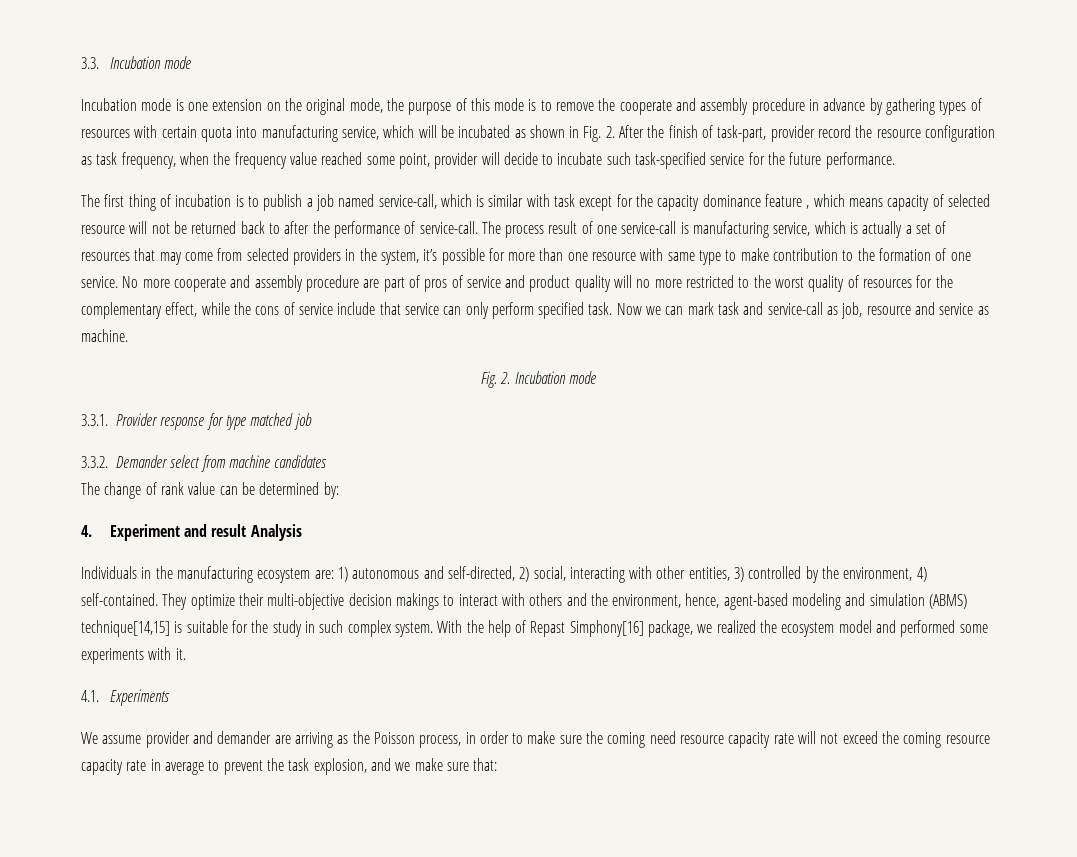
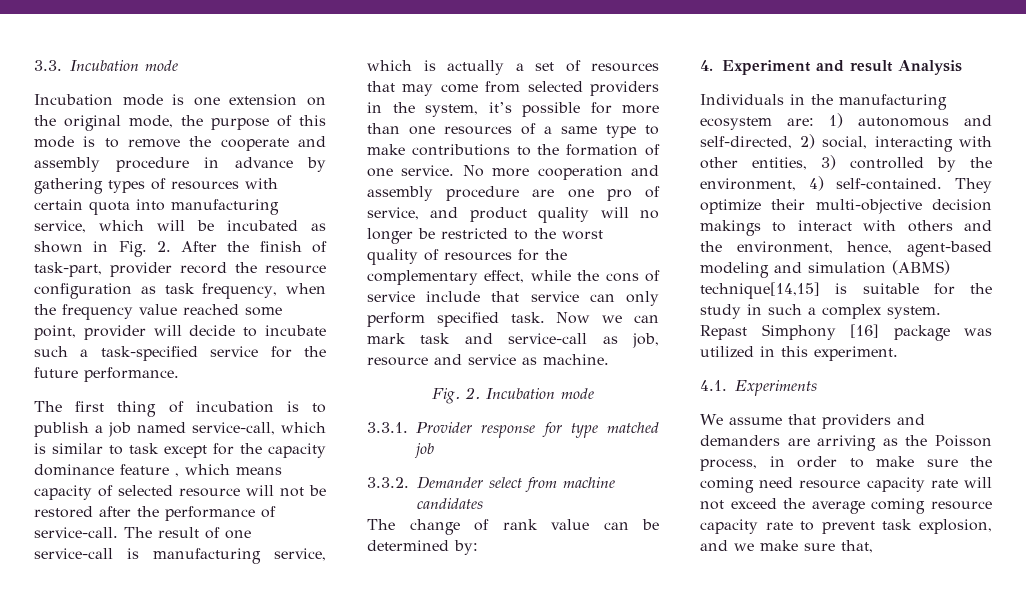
- Incubation mode is one extension on the original mode, the purpose of this mode is to remove the cooperate and assembly procedure in advance by gathering types of resources with certain quota into manufacturing service, which will be incubated as shown in Fig. 2. After the finish of task-part, provider record the resource configuration as task frequency, when the frequency value reached some point, provider will decide to incubate such task-specified service for the future performance.
+ Incubation mode is one extension on the original mode, the purpose of this mode is to remove the cooperate and assembly procedure in advance by gathering types of resources with certain quota into manufacturing service, which will be incubated as shown in Fig. 2. After the finish of task-part, provider record the resource configuration as task frequency, when the frequency value reached some point, provider will decide to incubate such a task-specified service for the future performance.
- The first thing of incubation is to publish a job named service-call, which is similar with task except for the capacity dominance feature , which means capacity of selected resource will not be returned back to after the performance of service-call.
+ The first thing of incubation is to publish a job named service-call, which is similar to task except for the capacity dominance feature , which means capacity of selected resource will not be restored after the performance of service-call.
- The process result of one service-call is manufacturing service, which is actually a set of resources that may come from selected providers in the system, it’s possible for more than one resource with same type to make contribution to the formation of one service.
+ The result of one service-call is manufacturing service, which is actually a set of resources that may come from selected providers in the system, it’s possible for more than one resources of a same type to make contributions to the formation of one service.
- No more cooperate and assembly procedure are part of pros of service and product quality will no more restricted to the worst quality of resources for the complementary effect, while the cons of service include that service can only perform specified task.
+ No more cooperation and assembly procedure are one pro of service, and product quality will no longer be restricted to the worst quality of resources for the complementary effect, while the cons of service include that service can only perform specified task.
- They optimize their multi-objective decision makings to interact with others and the environment, hence, agent-based modeling and simulation (ABMS) technique[14,15] is suitable for the study in such complex system.
+ They optimize their multi-objective decision makings to interact with others and the environment, hence, agent-based modeling and simulation (ABMS) technique[14,15] is suitable for the study in such a complex system.
- With the help of Repast Simphony[16] package, we realized the ecosystem model and performed some experiments with it.
+ Repast Simphony [16] package was utilized in this experiment.
- We assume provider and demander are arriving as the Poisson process, in order to make sure the coming need resource capacity rate will not exceed the coming resource capacity rate in average to prevent the task explosion, and we make sure that:
+ We assume that providers and demanders are arriving as the Poisson process, in order to make sure the coming need resource capacity rate will not exceed the average coming resource capacity rate to prevent task explosion, and we make sure that,

